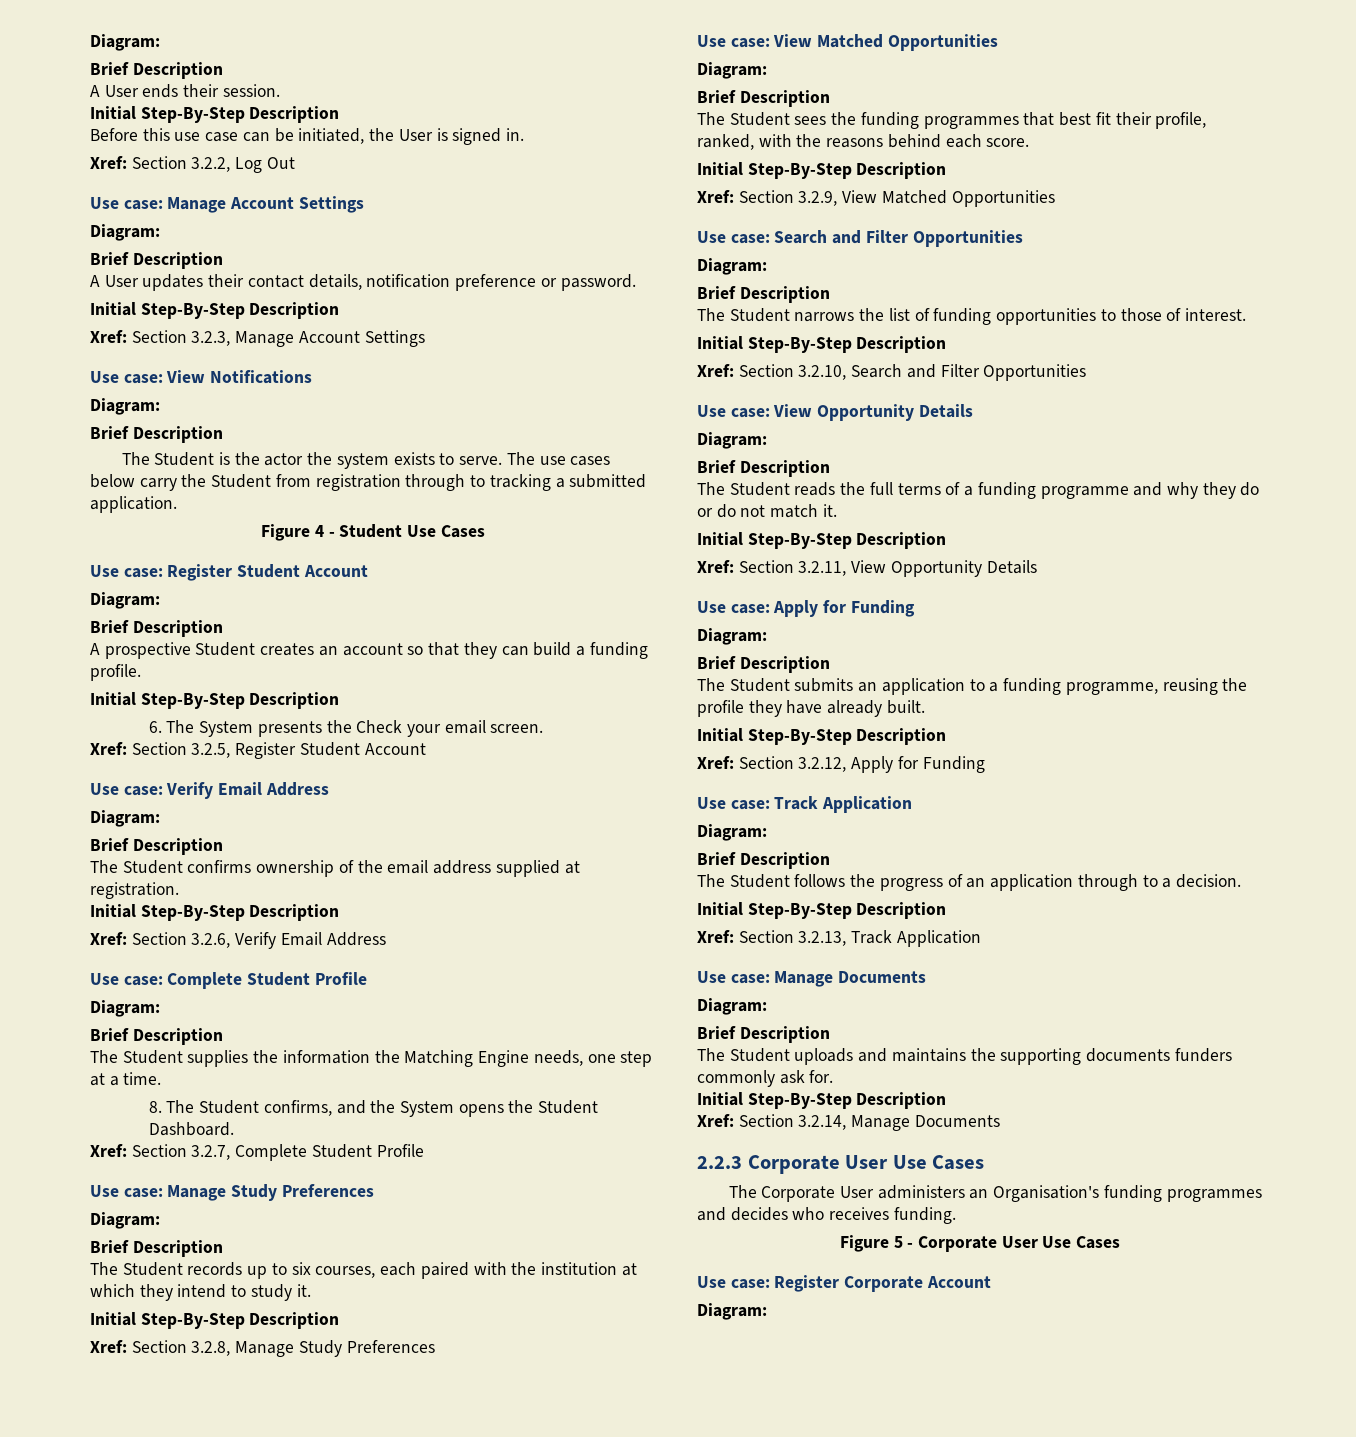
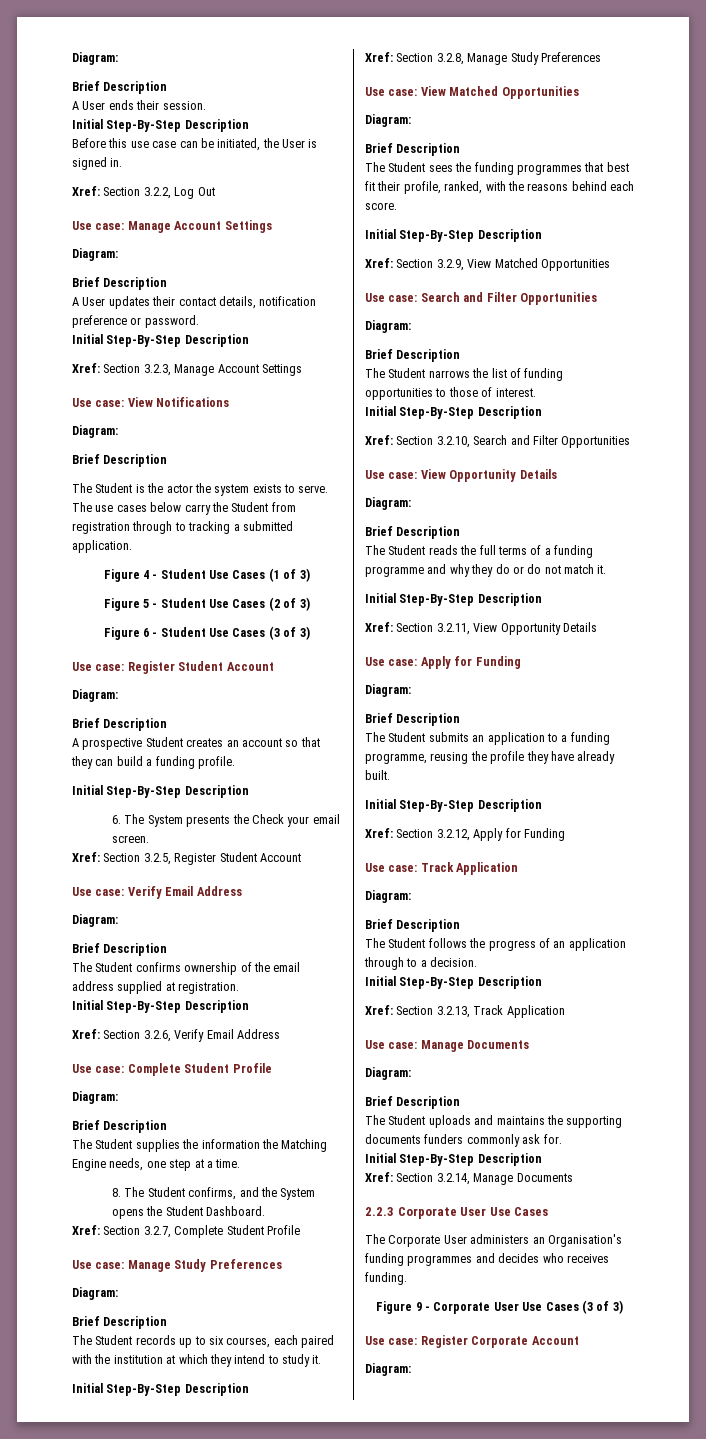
- Figure 4 - Student Use Cases
+ Figure 4 - Student Use Cases (1 of 3)
+ Figure 5 - Student Use Cases (2 of 3)
+ Figure 6 - Student Use Cases (3 of 3)
- Figure 5 - Corporate User Use Cases
+ Figure 9 - Corporate User Use Cases (3 of 3)

